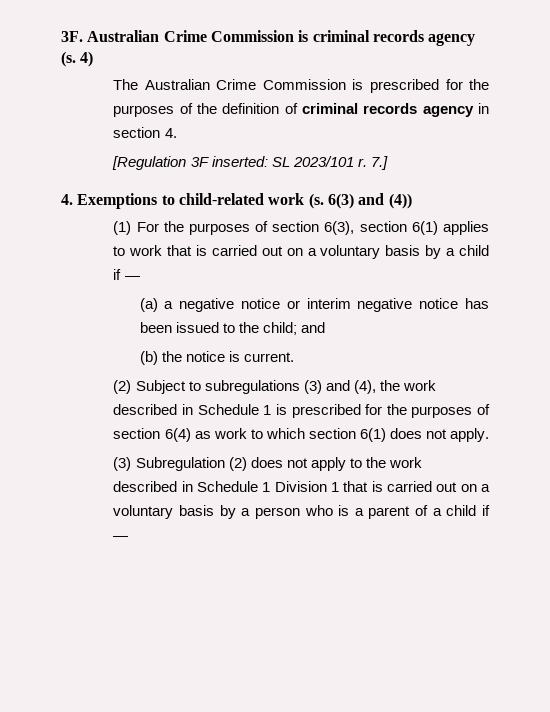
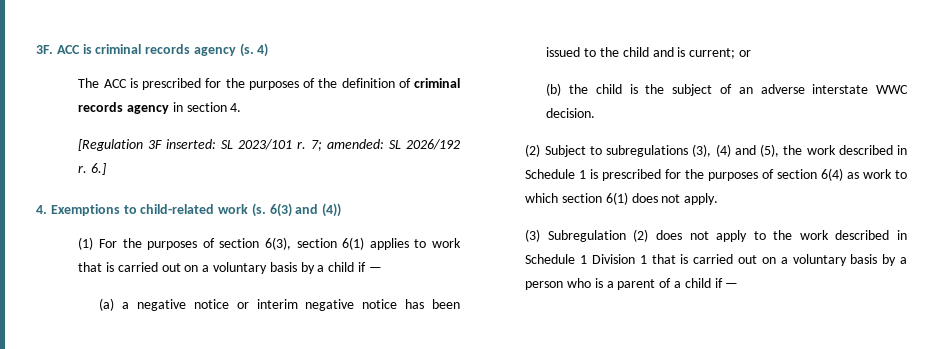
- Australian Crime Commission is criminal records agency (s.
+ ACC is criminal records agency (s.
- The Australian Crime Commission is prescribed for the purposes of the definition of criminal records agency in section 4.
+ The ACC is prescribed for the purposes of the definition of criminal records agency in section 4.
- 7.]
+ 7; amended: SL 2026/192 r. 6.]
- (a) a negative notice or interim negative notice has been issued to the child; and
+ (a) a negative notice or interim negative notice has been issued to the child and is current; or
- (b) the notice is current.
+ (b) the child is the subject of an adverse interstate WWC decision.
- (2) Subject to subregulations (3) and (4), the work described in Schedule 1 is prescribed for the purposes of section 6(4) as work to which section 6(1) does not apply.
+ (2) Subject to subregulations (3), (4) and (5), the work described in Schedule 1 is prescribed for the purposes of section 6(4) as work to which section 6(1) does not apply.

